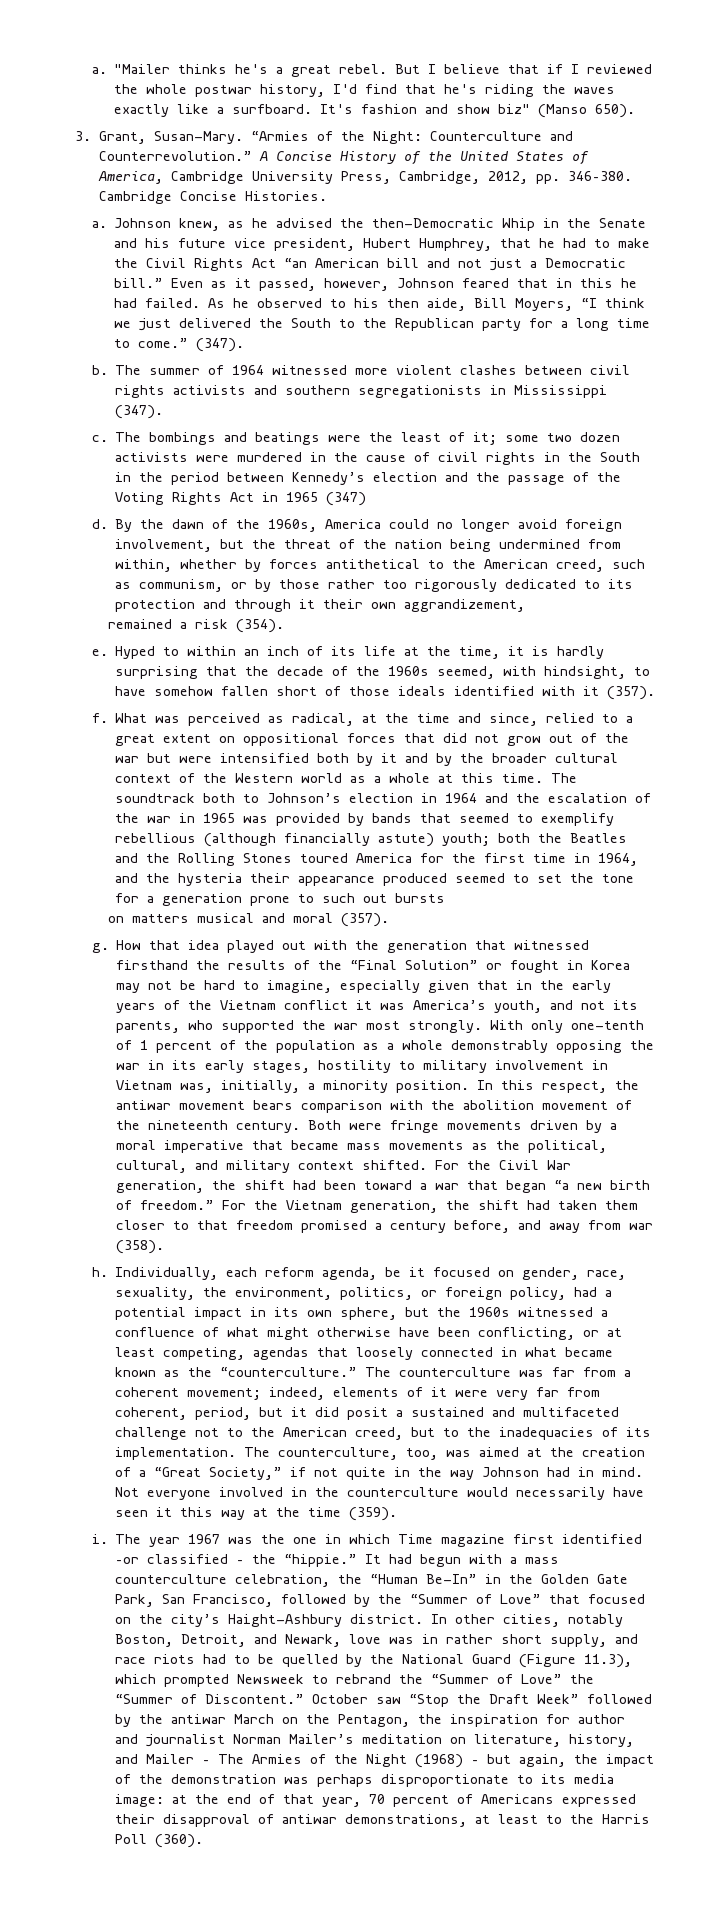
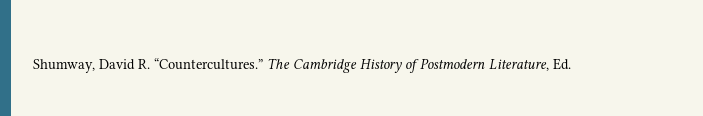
- a. "Mailer thinks he's a great rebel. But I believe that if I reviewed the whole postwar history, I'd find that he's riding the waves exactly like a surfboard. It's fashion and show biz" (Manso 650).
- 3. Grant, Susan-Mary. “Armies of the Night: Counterculture and Counterrevolution.” A Concise History of the United States of America, Cambridge University Press, Cambridge, 2012, pp. 346–380. Cambridge Concise Histories.
- a. Johnson knew, as he advised the then-Democratic Whip in the Senate and his future vice president, Hubert Humphrey, that he had to make the Civil Rights Act “an American bill and not just a Democratic bill.” Even as it passed, however, Johnson feared that in this he had failed. As he observed to his then aide, Bill Moyers, “I think we just delivered the South to the Republican party for a long time to come.” (347).
- b. The summer of 1964 witnessed more violent clashes between civil rights activists and southern segregationists in Mississippi (347).
- c. The bombings and beatings were the least of it; some two dozen activists were murdered in the cause of civil rights in the South in the period between Kennedy’s election and the passage of the Voting Rights Act in 1965 (347)
- d. By the dawn of the 1960s, America could no longer avoid foreign involvement, but the threat of the nation being undermined from within, whether by forces antithetical to the American creed, such as communism, or by those rather too rigorously dedicated to its protection and through it their own aggrandizement,
- remained a risk (354).
- e. Hyped to within an inch of its life at the time, it is hardly surprising that the decade of the 1960s seemed, with hindsight, to have somehow fallen short of those ideals identified with it (357).
- f. What was perceived as radical, at the time and since, relied to a great extent on oppositional forces that did not grow out of the war but were intensified both by it and by the broader cultural context of the Western world as a whole at this time. The soundtrack both to Johnson’s election in 1964 and the escalation of the war in 1965 was provided by bands that seemed to exemplify rebellious (although financially astute) youth; both the Beatles and the Rolling Stones toured America for the first time in 1964, and the hysteria their appearance produced seemed to set the tone for a generation prone to such out bursts
- on matters musical and moral (357).
- g. How that idea played out with the generation that witnessed firsthand the results of the “Final Solution” or fought in Korea may not be hard to imagine, especially given that in the early years of the Vietnam conflict it was America’s youth, and not its parents, who supported the war most strongly. With only one-tenth of 1 percent of the population as a whole demonstrably opposing the war in its early stages, hostility to military involvement in Vietnam was, initially, a minority position. In this respect, the antiwar movement bears comparison with the abolition movement of the nineteenth century. Both were fringe movements driven by a moral imperative that became mass movements as the political, cultural, and military context shifted. For the Civil War generation, the shift had been toward a war that began “a new birth of freedom.” For the Vietnam generation, the shift had taken them closer to that freedom promised a century before, and away from war (358).
- h. Individually, each reform agenda, be it focused on gender, race, sexuality, the environment, politics, or foreign policy, had a potential impact in its own sphere, but the 1960s witnessed a confluence of what might otherwise have been conflicting, or at least competing, agendas that loosely connected in what became known as the “counterculture.” The counterculture was far from a coherent movement; indeed, elements of it were very far from coherent, period, but it did posit a sustained and multifaceted challenge not to the American creed, but to the inadequacies of its implementation. The counterculture, too, was aimed at the creation of a “Great Society,” if not quite in the way Johnson had in mind. Not everyone involved in the counterculture would necessarily have seen it this way at the time (359).
- i. The year 1967 was the one in which Time magazine first identified –or classified – the “hippie.” It had begun with a mass counterculture celebration, the “Human Be-In” in the Golden Gate Park, San Francisco, followed by the “Summer of Love” that focused on the city’s Haight-Ashbury district. In other cities, notably Boston, Detroit, and Newark, love was in rather short supply, and race riots had to be quelled by the National Guard (Figure 11.3), which prompted Newsweek to rebrand the “Summer of Love” the “Summer of Discontent.” October saw “Stop the Draft Week” followed by the antiwar March on the Pentagon, the inspiration for author and journalist Norman Mailer’s meditation on literature, history, and Mailer – The Armies of the Night (1968) – but again, the impact of the demonstration was perhaps disproportionate to its media image: at the end of that year, 70 percent of Americans expressed their disapproval of antiwar demonstrations, at least to the Harris Poll (360).
+ Shumway, David R. “Countercultures.” The Cambridge History of Postmodern Literature, Ed.

